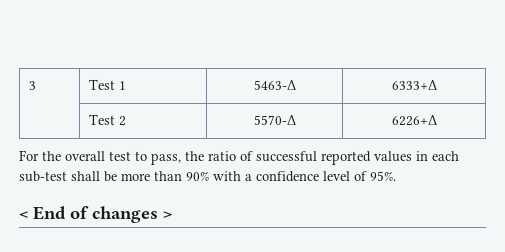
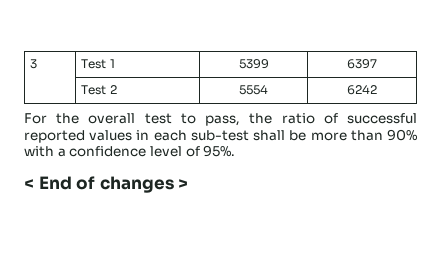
- 3 | Test 1 | 5463-Δ | 6333+Δ
+ 3 | Test 1 | 5399 | 6397
- | Test 2 | 5570-Δ | 6226+Δ
+ | Test 2 | 5554 | 6242

